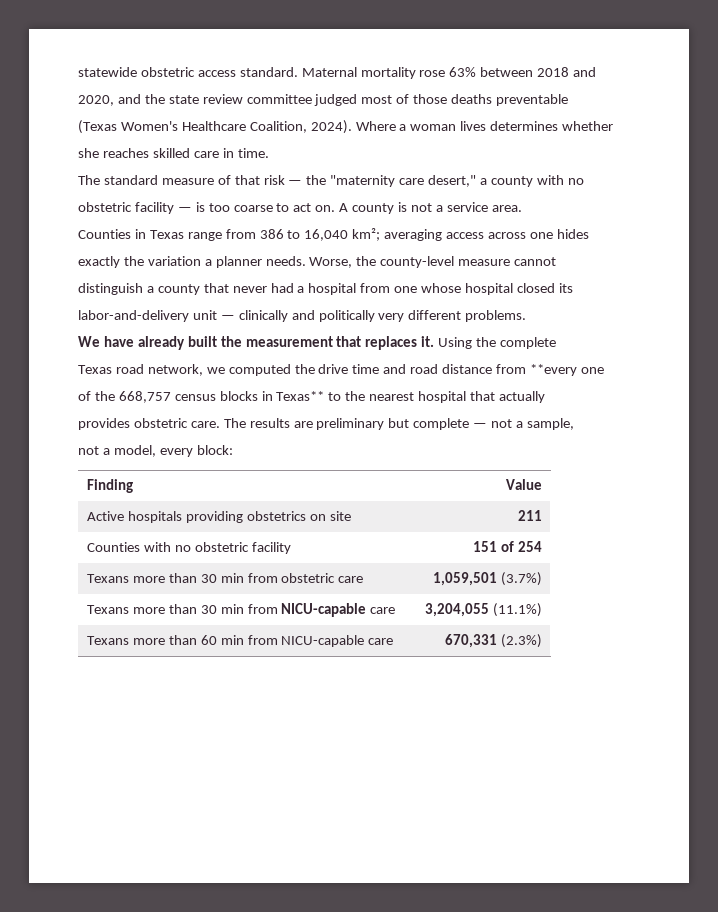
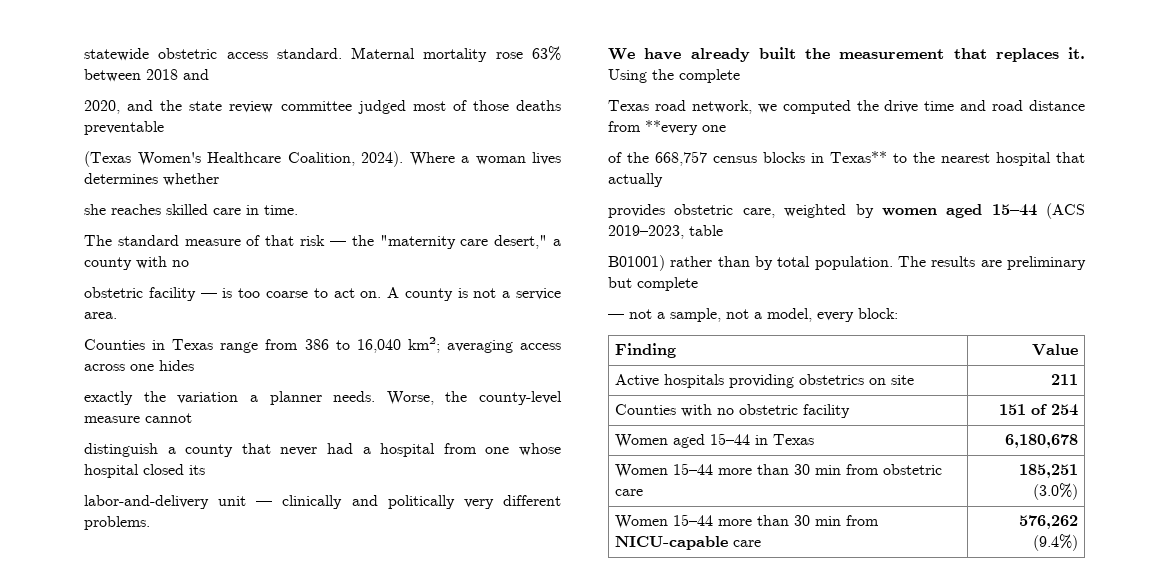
- provides obstetric care.
+ provides obstetric care, weighted by women aged 15–44 (ACS 2019–2023, table
+ B01001) rather than by total population.
- The results are preliminary but complete — not a sample,
- not a model, every block:
+ The results are preliminary but complete
+ — not a sample, not a model, every block:
- Texans more than 30 min from obstetric care | 1,059,501 (3.7%)
- Texans more than 30 min from NICU-capable care | 3,204,055 (11.1%)
- Texans more than 60 min from NICU-capable care | 670,331 (2.3%)
+ Women aged 15–44 in Texas | 6,180,678
+ Women 15–44 more than 30 min from obstetric care | 185,251 (3.0%)
+ Women 15–44 more than 30 min from NICU-capable care | 576,262 (9.4%)

